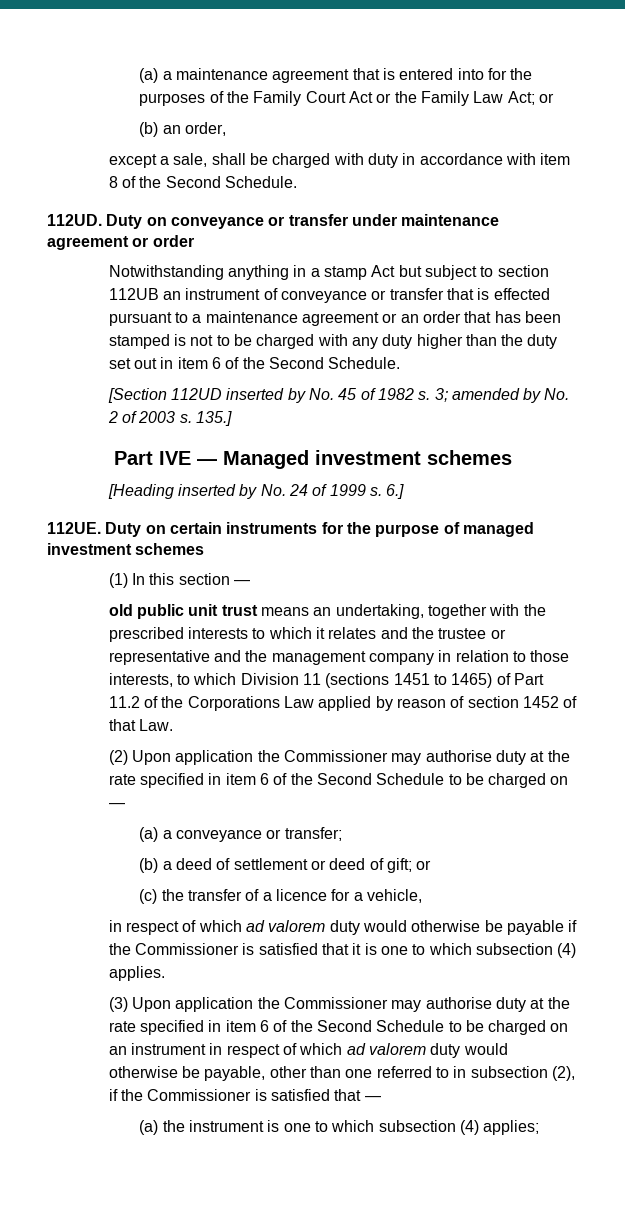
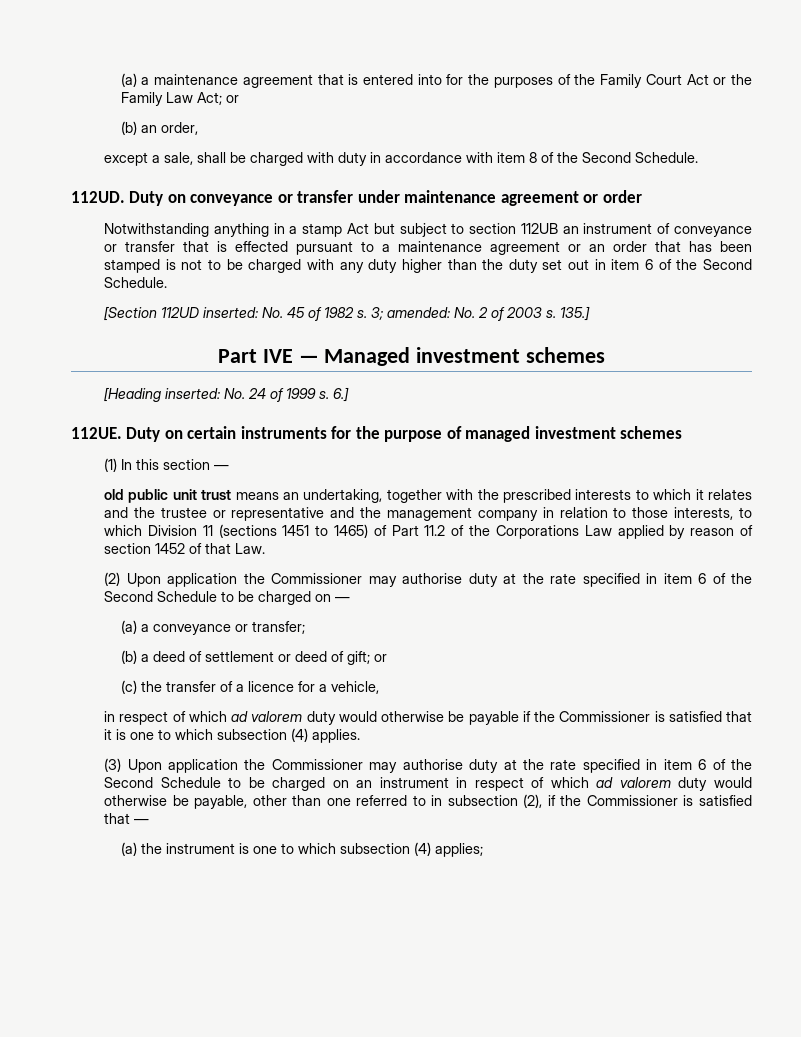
- [Section 112UD inserted by No. 45 of 1982 s.
+ [Section 112UD inserted: No. 45 of 1982 s.
- 3; amended by No. 2 of 2003 s.
+ 3; amended: No. 2 of 2003 s.
- [Heading inserted by No. 24 of 1999 s.
+ [Heading inserted: No. 24 of 1999 s.

